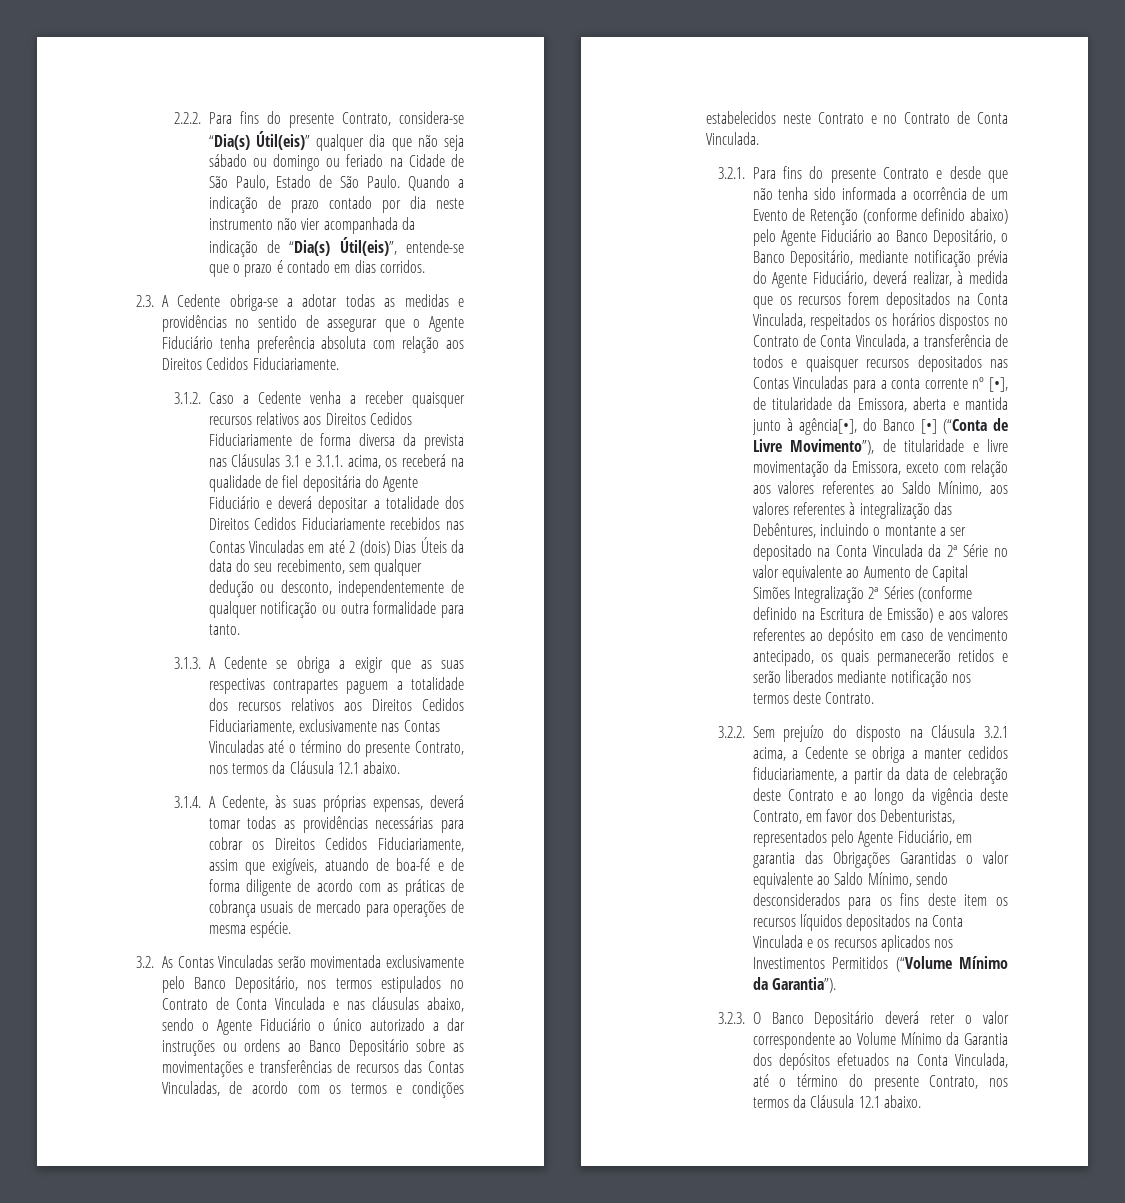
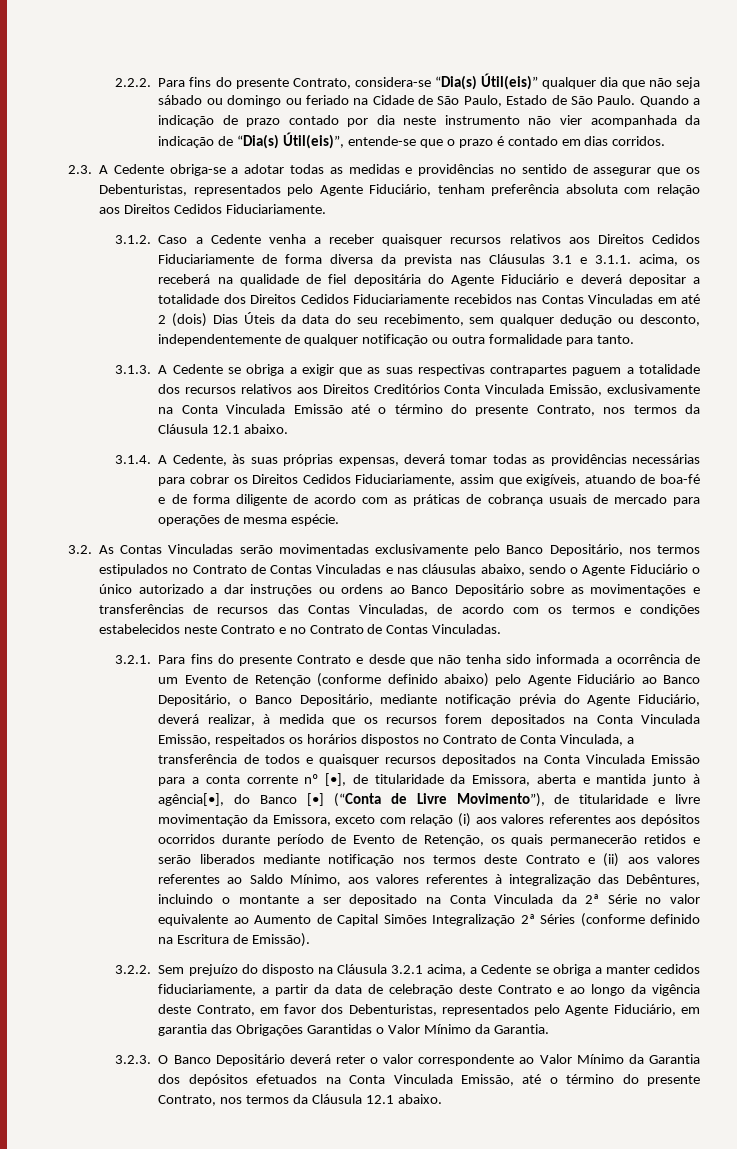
- 2.3. A Cedente obriga-se a adotar todas as medidas e providências no sentido de assegurar que o Agente Fiduciário tenha preferência absoluta com relação aos Direitos Cedidos Fiduciariamente.
+ 2.3. A Cedente obriga-se a adotar todas as medidas e providências no sentido de assegurar que os Debenturistas, representados pelo Agente Fiduciário, tenham preferência absoluta com relação aos Direitos Cedidos Fiduciariamente.
- 3.1.3. A Cedente se obriga a exigir que as suas respectivas contrapartes paguem a totalidade dos recursos relativos aos Direitos Cedidos Fiduciariamente, exclusivamente nas Contas Vinculadas até o término do presente Contrato, nos termos da Cláusula 12.1 abaixo.
+ 3.1.3. A Cedente se obriga a exigir que as suas respectivas contrapartes paguem a totalidade dos recursos relativos aos Direitos Creditórios Conta Vinculada Emissão, exclusivamente na Conta Vinculada Emissão até o término do presente Contrato, nos termos da Cláusula 12.1 abaixo.
- 3.2. As Contas Vinculadas serão movimentada exclusivamente pelo Banco Depositário, nos termos estipulados no Contrato de Conta Vinculada e nas cláusulas abaixo, sendo o Agente Fiduciário o único autorizado a dar instruções ou ordens ao Banco Depositário sobre as movimentações e transferências de recursos das Contas Vinculadas, de acordo com os termos e condições estabelecidos neste Contrato e no Contrato de Conta Vinculada.
+ 3.2. As Contas Vinculadas serão movimentadas exclusivamente pelo Banco Depositário, nos termos estipulados no Contrato de Contas Vinculadas e nas cláusulas abaixo, sendo o Agente Fiduciário o único autorizado a dar instruções ou ordens ao Banco Depositário sobre as movimentações e transferências de recursos das Contas Vinculadas, de acordo com os termos e condições estabelecidos neste Contrato e no Contrato de Contas Vinculadas.
- 3.2.1. Para fins do presente Contrato e desde que não tenha sido informada a ocorrência de um Evento de Retenção (conforme definido abaixo) pelo Agente Fiduciário ao Banco Depositário, o Banco Depositário, mediante notificação prévia do Agente Fiduciário, deverá realizar, à medida que os recursos forem depositados na Conta Vinculada, respeitados os horários dispostos no Contrato de Conta Vinculada, a transferência de todos e quaisquer recursos depositados nas Contas Vinculadas para a conta corrente nº [•], de titularidade da Emissora, aberta e mantida junto à agência[•], do Banco [•] (“Conta de Livre Movimento”), de titularidade e livre movimentação da Emissora, exceto com relação aos valores referentes ao Saldo Mínimo, aos valores referentes à integralização das Debêntures, incluindo o montante a ser depositado na Conta Vinculada da 2ª Série no valor equivalente ao Aumento de Capital Simões Integralização 2ª Séries (conforme definido na Escritura de Emissão) e aos valores referentes ao depósito em caso de vencimento antecipado, os quais permanecerão retidos e serão liberados mediante notificação nos termos deste Contrato.
+ 3.2.1. Para fins do presente Contrato e desde que não tenha sido informada a ocorrência de um Evento de Retenção (conforme definido abaixo) pelo Agente Fiduciário ao Banco Depositário, o Banco Depositário, mediante notificação prévia do Agente Fiduciário, deverá realizar, à medida que os recursos forem depositados na Conta Vinculada Emissão, respeitados os horários dispostos no Contrato de Conta Vinculada, a transferência de todos e quaisquer recursos depositados na Conta Vinculada Emissão para a conta corrente nº [•], de titularidade da Emissora, aberta e mantida junto à agência[•], do Banco [•] (“Conta de Livre Movimento”), de titularidade e livre movimentação da Emissora, exceto com relação (i) aos valores referentes aos depósitos ocorridos durante período de Evento de Retenção, os quais permanecerão retidos e serão liberados mediante notificação nos termos deste Contrato e (ii) aos valores referentes ao Saldo Mínimo, aos valores referentes à integralização das Debêntures, incluindo o montante a ser depositado na Conta Vinculada da 2ª Série no valor equivalente ao Aumento de Capital Simões Integralização 2ª Séries (conforme definido na Escritura de Emissão).
- 3.2.2. Sem prejuízo do disposto na Cláusula 3.2.1 acima, a Cedente se obriga a manter cedidos fiduciariamente, a partir da data de celebração deste Contrato e ao longo da vigência deste Contrato, em favor dos Debenturistas, representados pelo Agente Fiduciário, em garantia das Obrigações Garantidas o valor equivalente ao Saldo Mínimo, sendo desconsiderados para os fins deste item os recursos líquidos depositados na Conta Vinculada e os recursos aplicados nos Investimentos Permitidos (“Volume Mínimo da Garantia”).
+ 3.2.2. Sem prejuízo do disposto na Cláusula 3.2.1 acima, a Cedente se obriga a manter cedidos fiduciariamente, a partir da data de celebração deste Contrato e ao longo da vigência deste Contrato, em favor dos Debenturistas, representados pelo Agente Fiduciário, em garantia das Obrigações Garantidas o Valor Mínimo da Garantia.
- 3.2.3. O Banco Depositário deverá reter o valor correspondente ao Volume Mínimo da Garantia dos depósitos efetuados na Conta Vinculada, até o término do presente Contrato, nos termos da Cláusula 12.1 abaixo.
+ 3.2.3. O Banco Depositário deverá reter o valor correspondente ao Valor Mínimo da Garantia dos depósitos efetuados na Conta Vinculada Emissão, até o término do presente Contrato, nos termos da Cláusula 12.1 abaixo.

